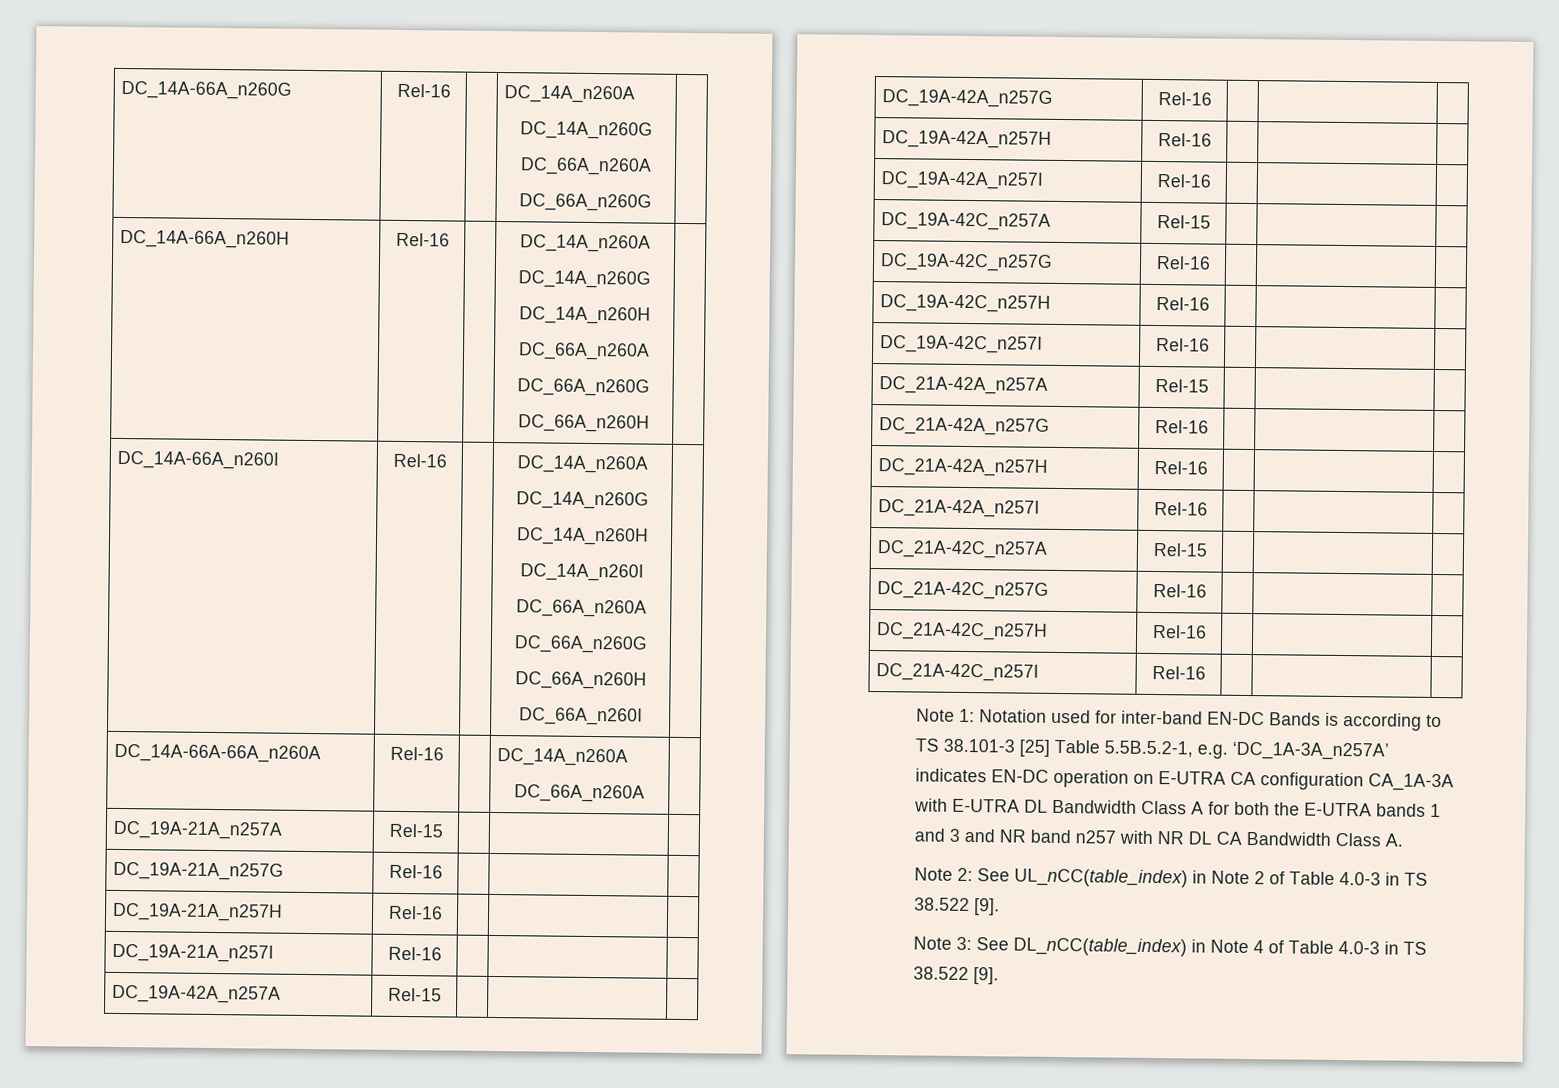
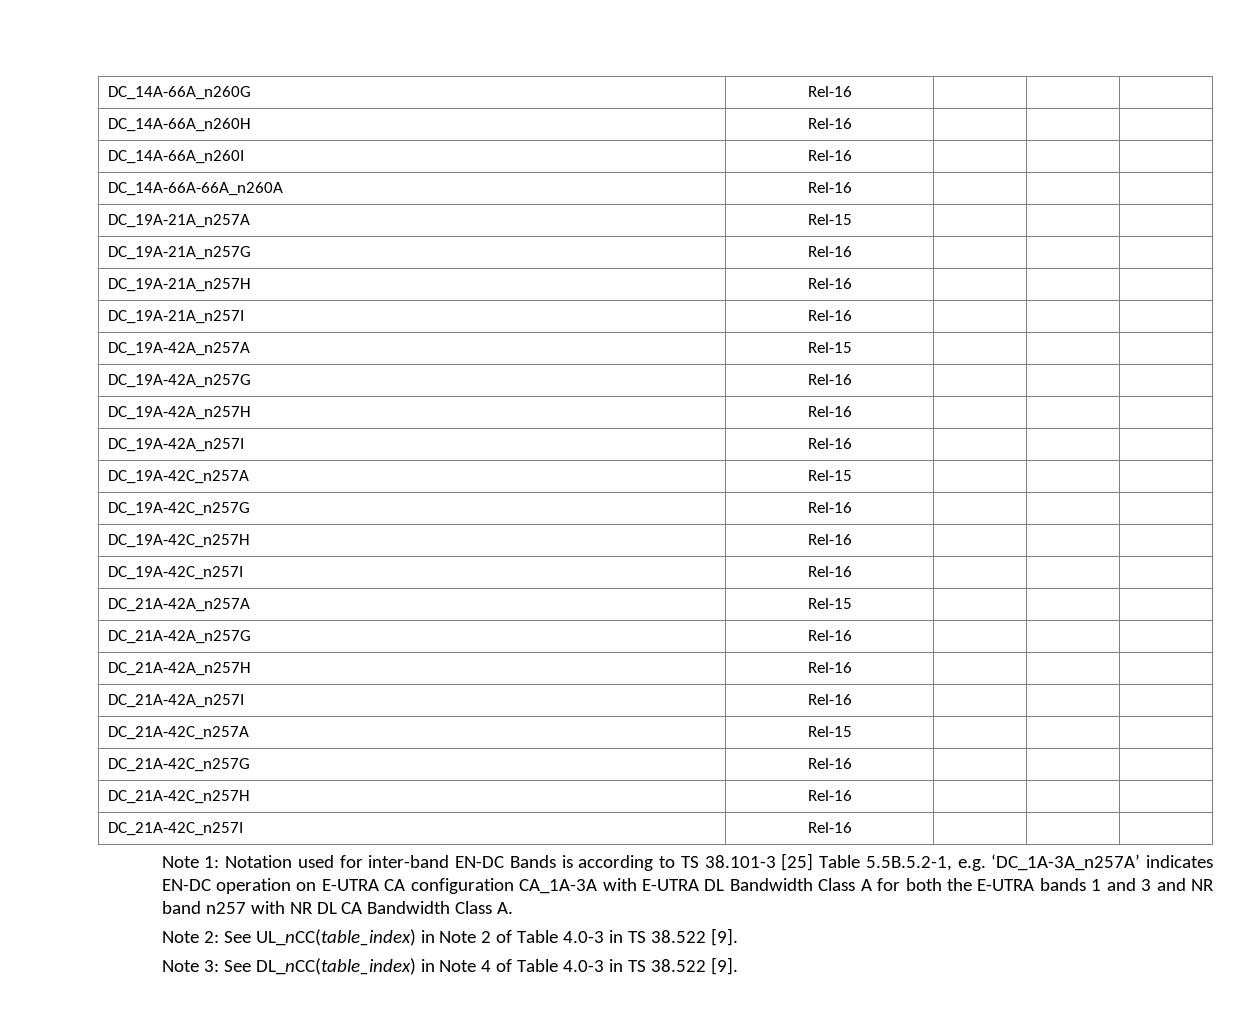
- DC_14A-66A_n260G | Rel-16 | | DC_14A_n260A
- DC_14A_n260G
- DC_66A_n260A
- DC_66A_n260G |
- DC_14A-66A_n260H | Rel-16 | | DC_14A_n260A
- DC_14A_n260G
- DC_14A_n260H
- DC_66A_n260A
- DC_66A_n260G
- DC_66A_n260H |
- DC_14A-66A_n260I | Rel-16 | | DC_14A_n260A
- DC_14A_n260G
- DC_14A_n260H
- DC_14A_n260I
- DC_66A_n260A
- DC_66A_n260G
- DC_66A_n260H
- DC_66A_n260I |
+ DC_14A-66A_n260G | Rel-16 | | |
+ DC_14A-66A_n260H | Rel-16 | | |
+ DC_14A-66A_n260I | Rel-16 | | |
- DC_14A-66A-66A_n260A | Rel-16 | | DC_14A_n260A
- DC_66A_n260A |
+ DC_14A-66A-66A_n260A | Rel-16 | | |

